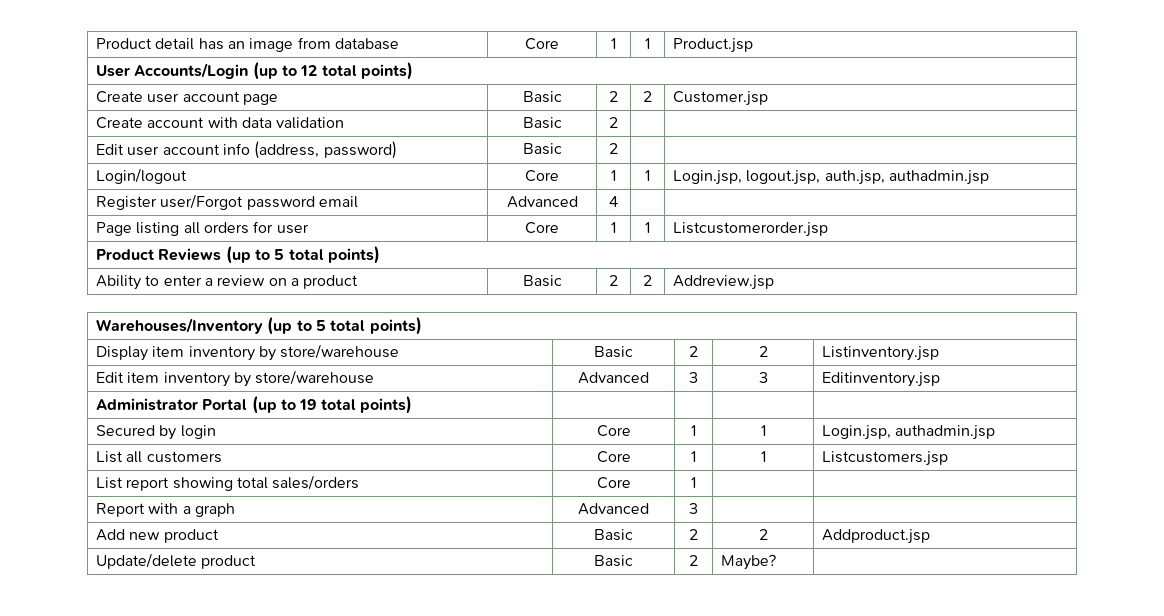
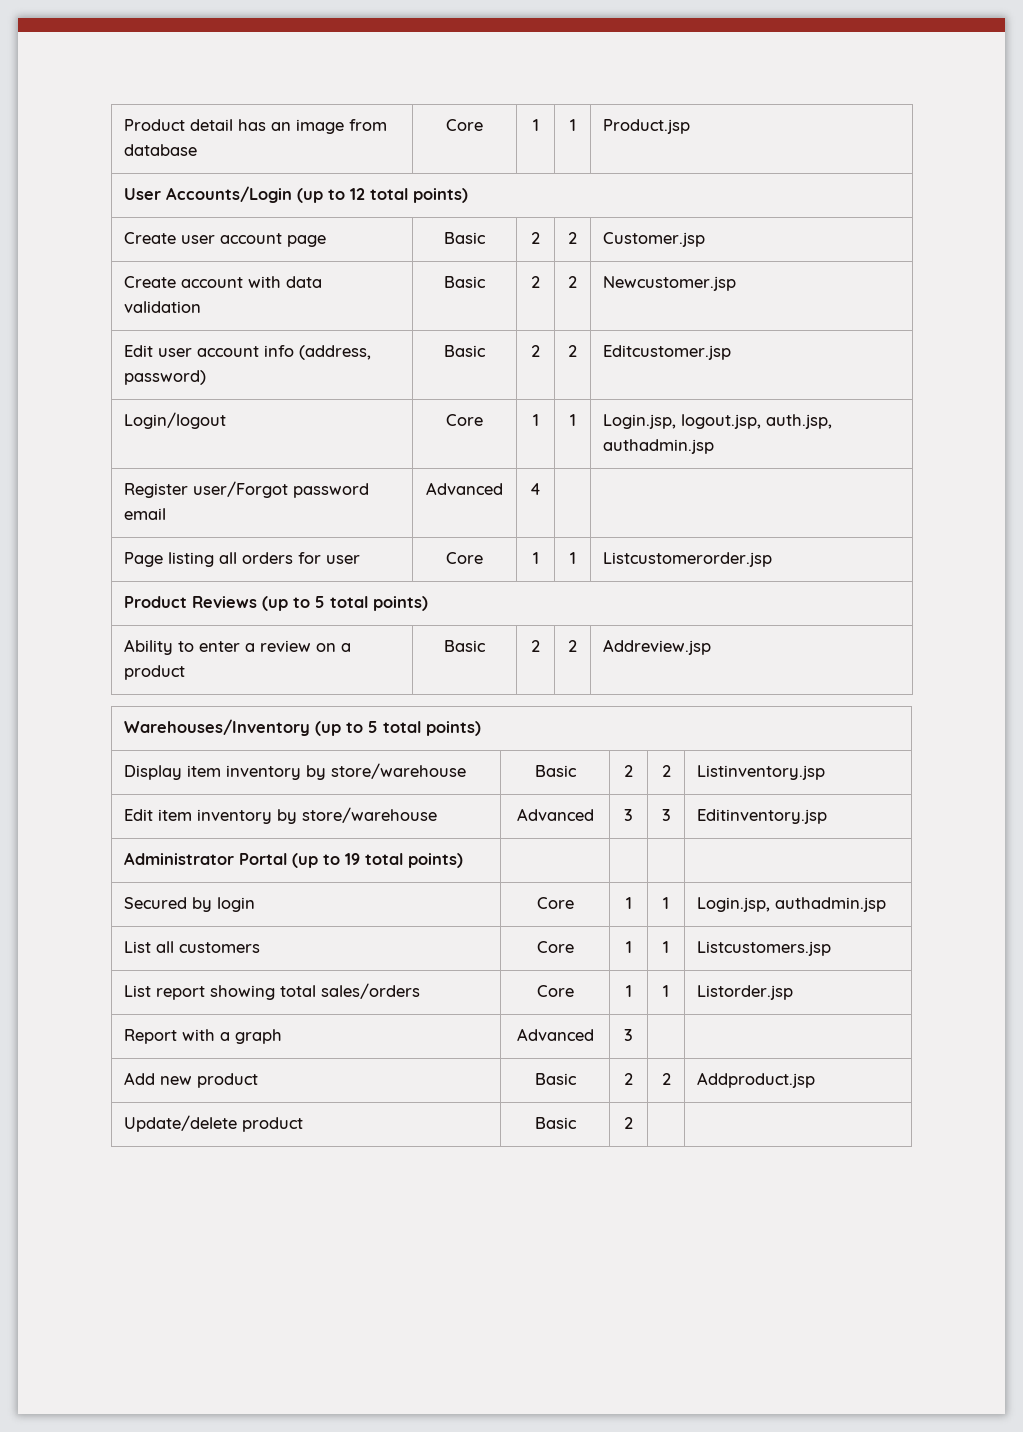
- Create account with data validation | Basic | 2 | |
+ Create account with data validation | Basic | 2 | 2 | Newcustomer.jsp
- Edit user account info (address, password) | Basic | 2 | |
+ Edit user account info (address, password) | Basic | 2 | 2 | Editcustomer.jsp
- List report showing total sales/orders | Core | 1 | |
+ List report showing total sales/orders | Core | 1 | 1 | Listorder.jsp
- Update/delete product | Basic | 2 | Maybe? |
+ Update/delete product | Basic | 2 | |

